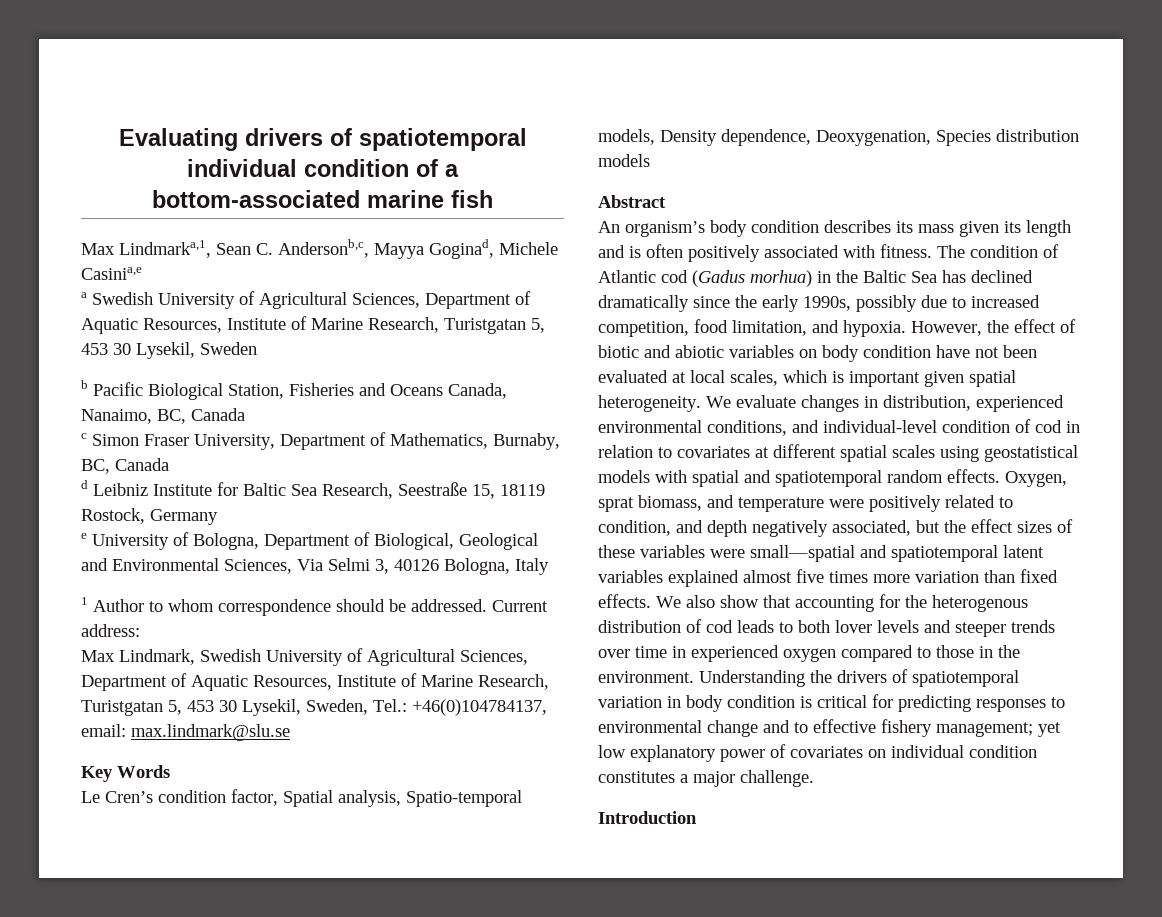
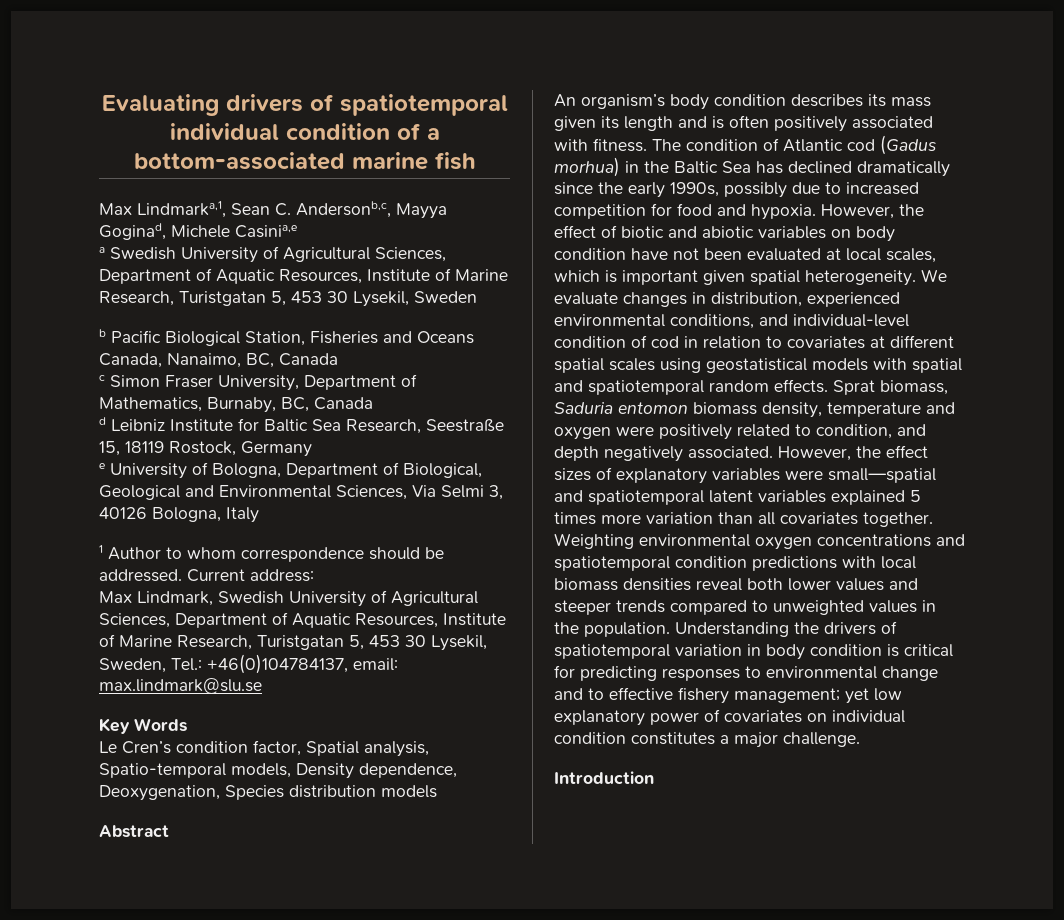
- The condition of Atlantic cod (Gadus morhua) in the Baltic Sea has declined dramatically since the early 1990s, possibly due to increased competition, food limitation, and hypoxia.
+ The condition of Atlantic cod (Gadus morhua) in the Baltic Sea has declined dramatically since the early 1990s, possibly due to increased competition for food and hypoxia.
- Oxygen, sprat biomass, and temperature were positively related to condition, and depth negatively associated, but the effect sizes of these variables were small—spatial and spatiotemporal latent variables explained almost five times more variation than fixed effects. We also show that accounting for the heterogenous distribution of cod leads to both lover levels and steeper trends over time in experienced oxygen compared to those in the environment.
+ Sprat biomass, Saduria entomon biomass density, temperature and oxygen were positively related to condition, and depth negatively associated. However, the effect sizes of explanatory variables were small—spatial and spatiotemporal latent variables explained 5 times more variation than all covariates together. Weighting environmental oxygen concentrations and spatiotemporal condition predictions with local biomass densities reveal both lower values and steeper trends compared to unweighted values in the population.

